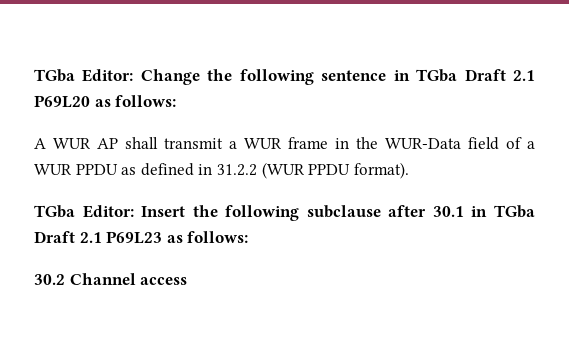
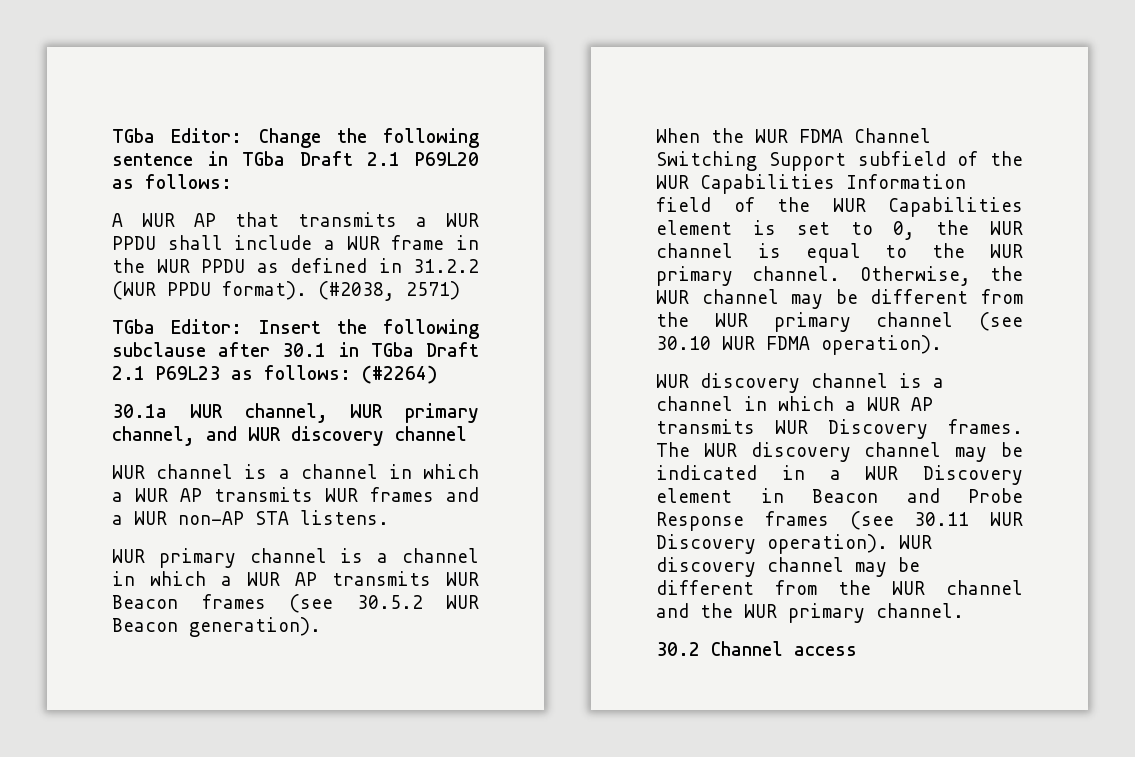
- A WUR AP shall transmit a WUR frame in the WUR-Data field of a WUR PPDU as defined in 31.2.2 (WUR PPDU format).
+ A WUR AP that transmits a WUR PPDU shall include a WUR frame in the WUR PPDU as defined in 31.2.2 (WUR PPDU format). (#2038, 2571)
- TGba Editor: Insert the following subclause after 30.1 in TGba Draft 2.1 P69L23 as follows:
+ TGba Editor: Insert the following subclause after 30.1 in TGba Draft 2.1 P69L23 as follows: (#2264)
+ 30.1a WUR channel, WUR primary channel, and WUR discovery channel
+ WUR channel is a channel in which a WUR AP transmits WUR frames and a WUR non-AP STA listens.
+ WUR primary channel is a channel in which a WUR AP transmits WUR Beacon frames (see 30.5.2 WUR Beacon generation).
+ When the WUR FDMA Channel Switching Support subfield of the WUR Capabilities Information field of the WUR Capabilities element is set to 0, the WUR channel is equal to the WUR primary channel. Otherwise, the WUR channel may be different from the WUR primary channel (see 30.10 WUR FDMA operation).
+ WUR discovery channel is a channel in which a WUR AP transmits WUR Discovery frames. The WUR discovery channel may be indicated in a WUR Discovery element in Beacon and Probe Response frames (see 30.11 WUR Discovery operation). WUR discovery channel may be different from the WUR channel and the WUR primary channel.

